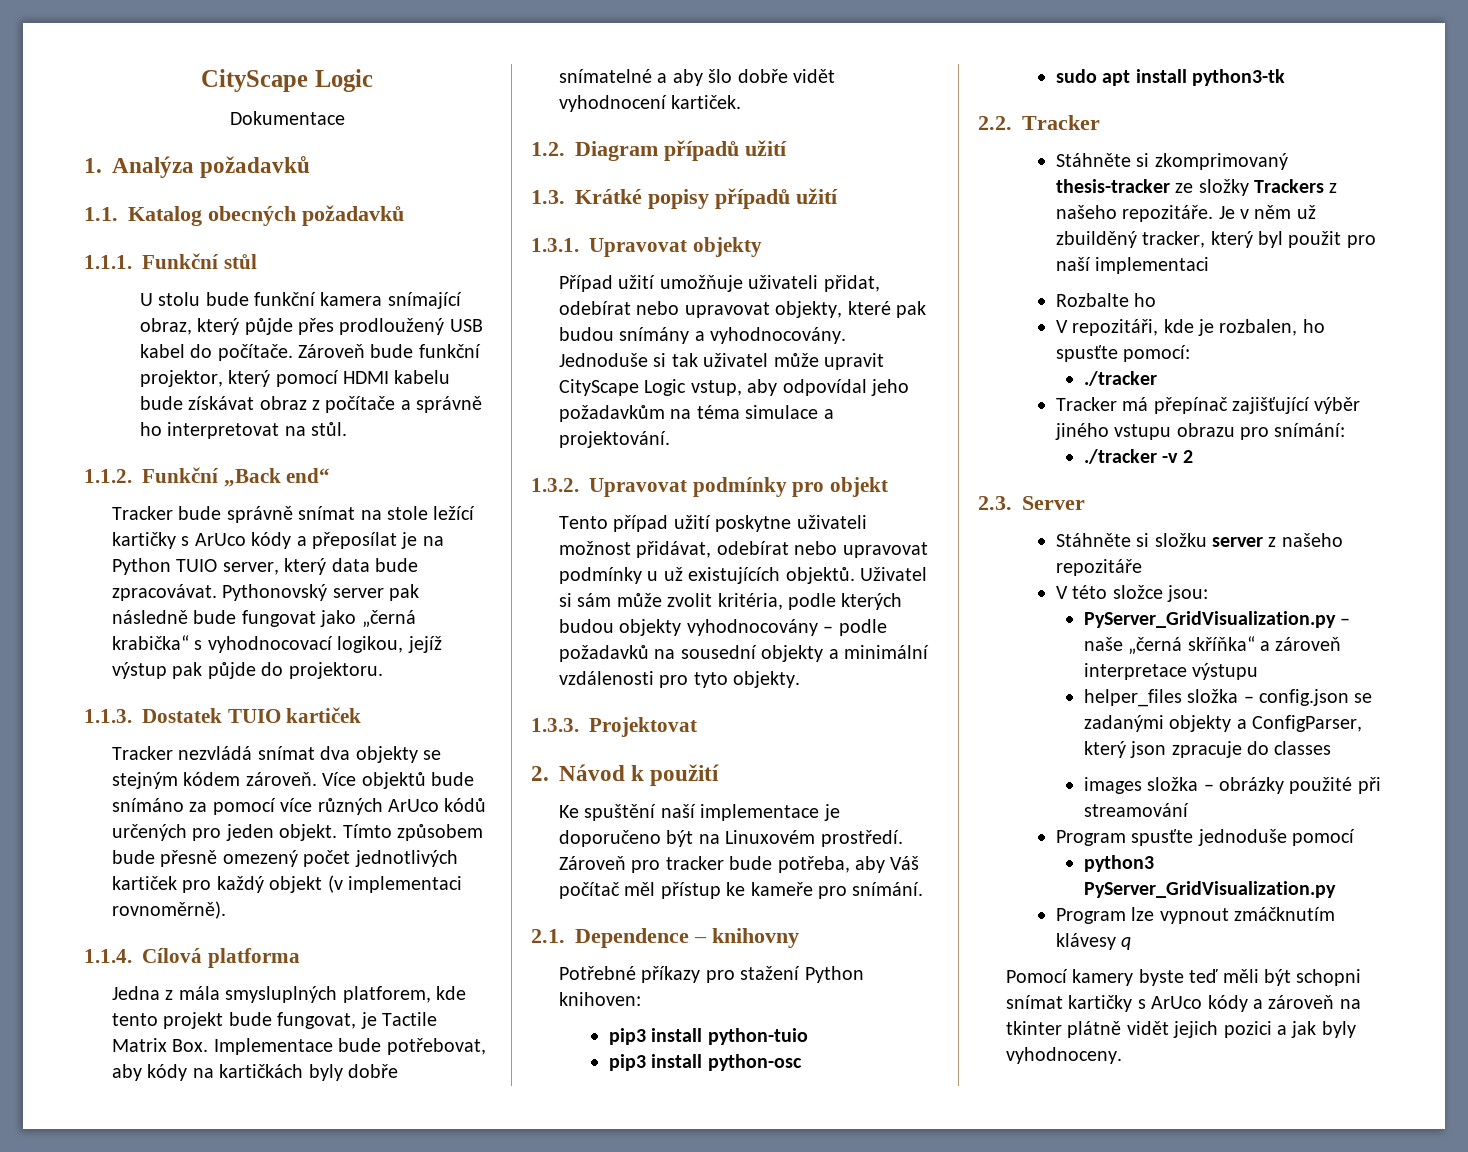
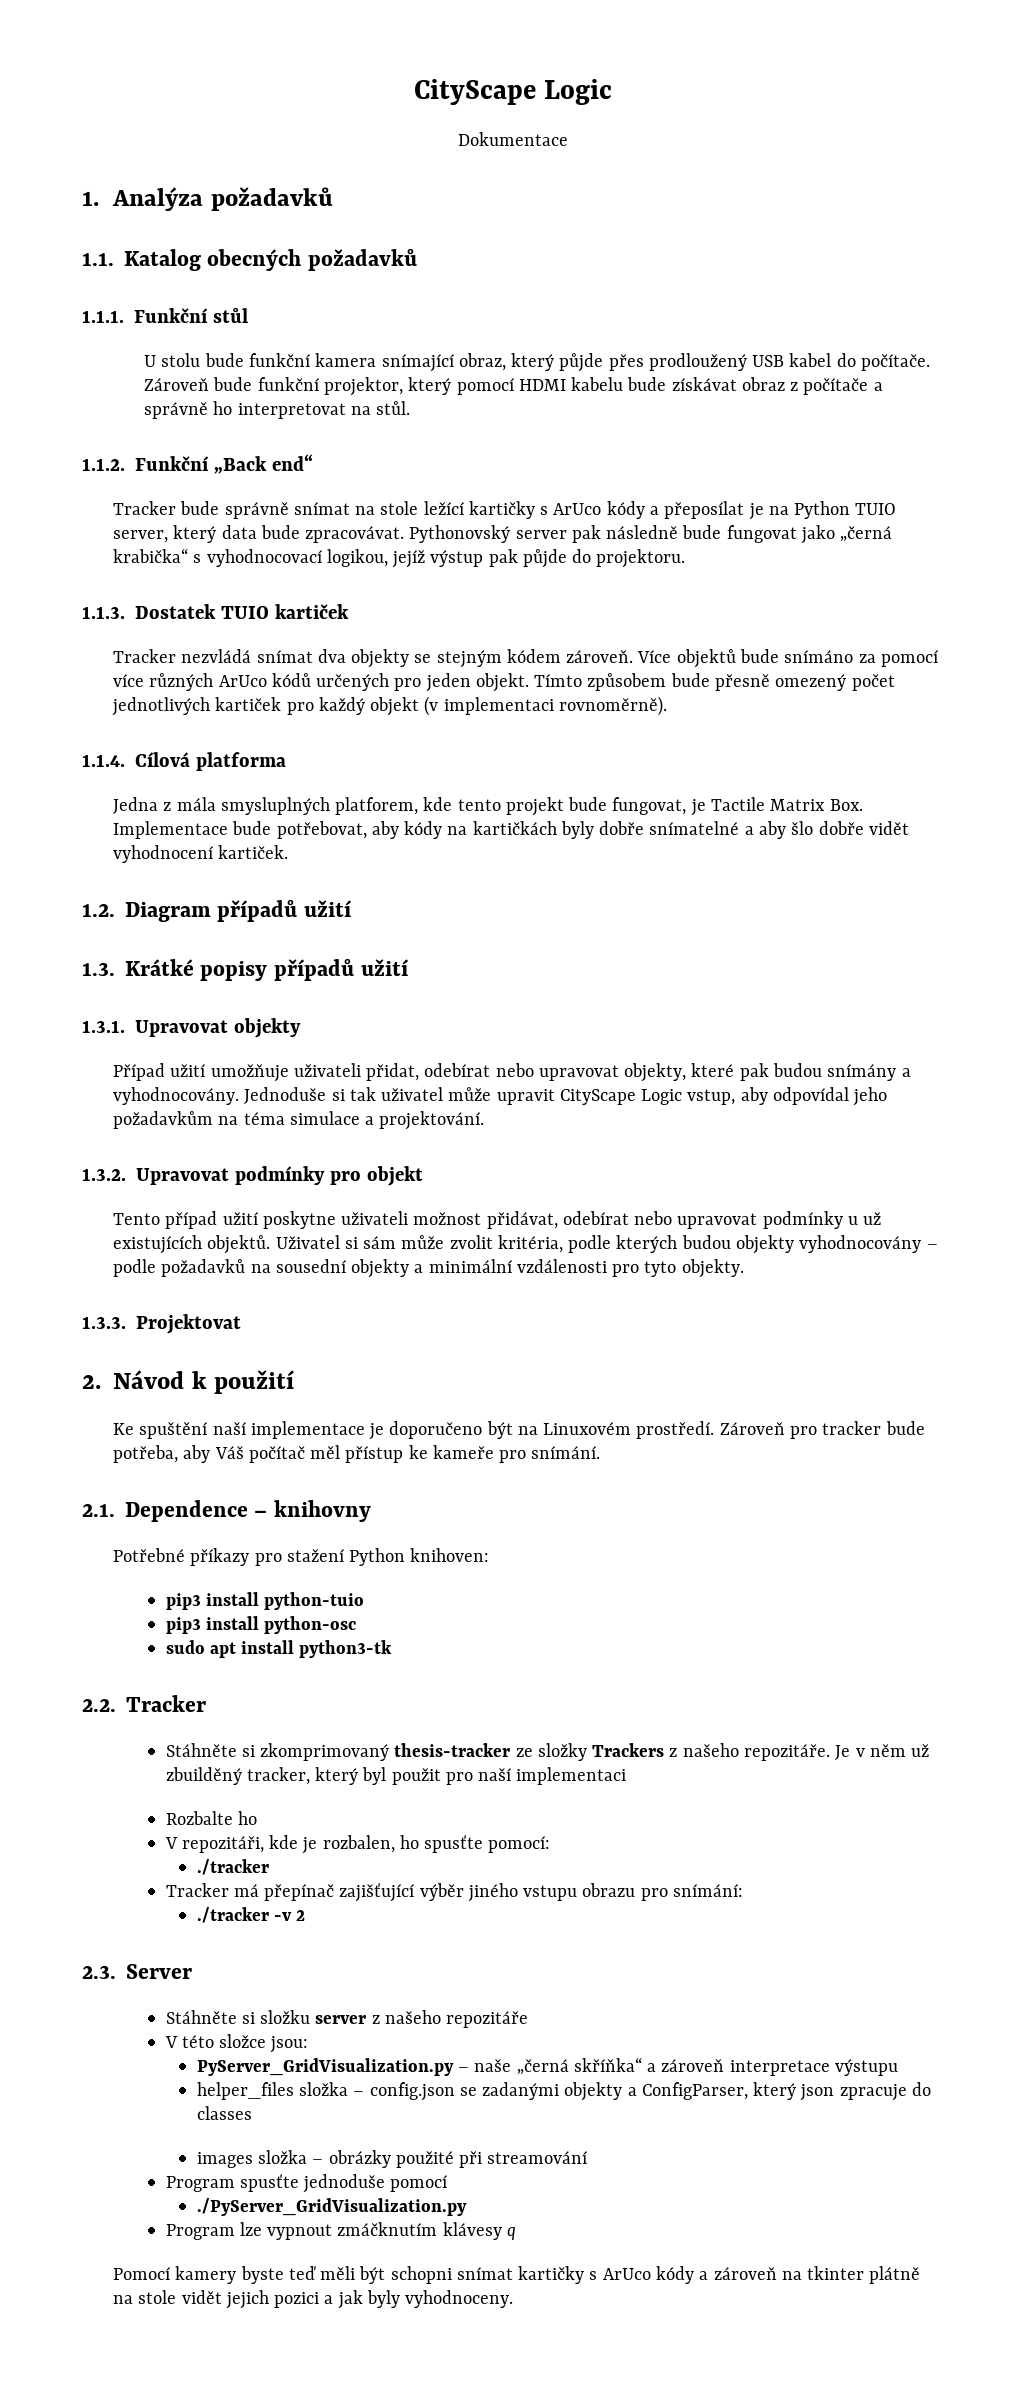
- python3 PyServer_GridVisualization.py
+ ./PyServer_GridVisualization.py
- Pomocí kamery byste teď měli být schopni snímat kartičky s ArUco kódy a zároveň na tkinter plátně vidět jejich pozici a jak byly vyhodnoceny.
+ Pomocí kamery byste teď měli být schopni snímat kartičky s ArUco kódy a zároveň na tkinter plátně na stole vidět jejich pozici a jak byly vyhodnoceny.

